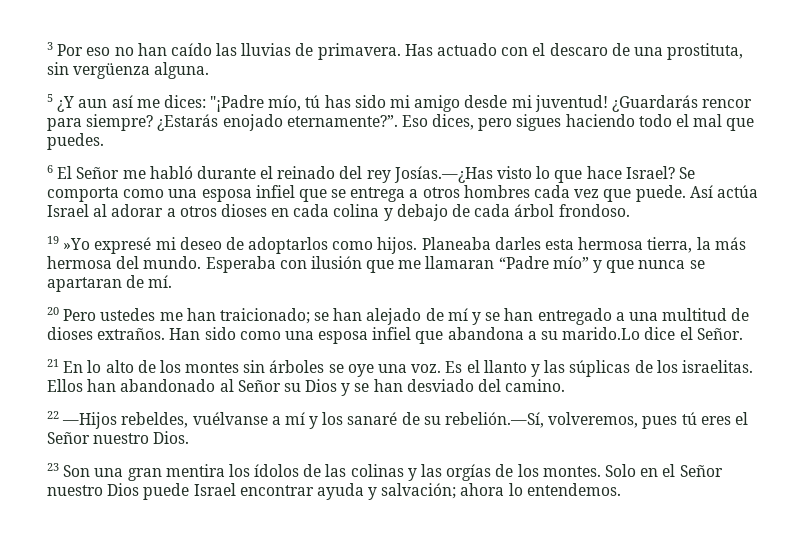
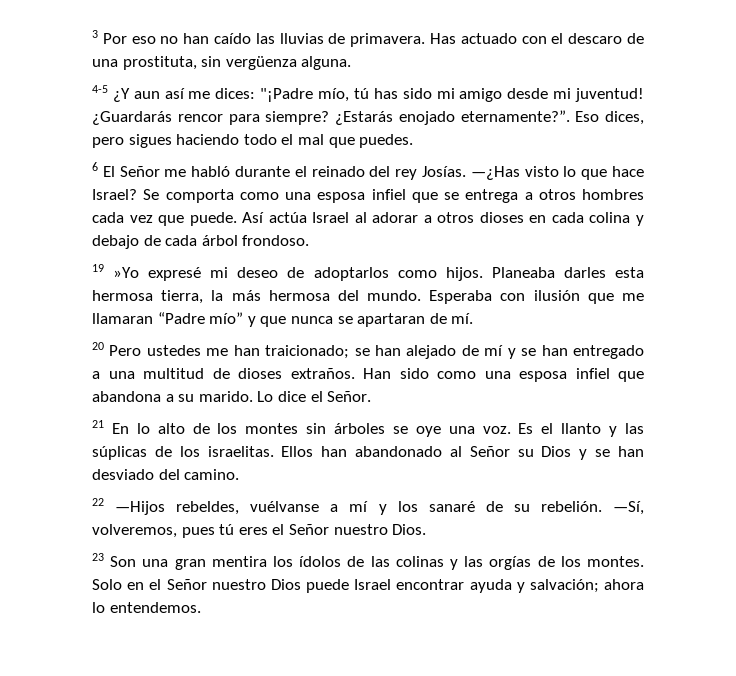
- 5 ¿Y aun así me dices: "¡Padre mío, tú has sido mi amigo desde mi juventud!
+ 4-5 ¿Y aun así me dices: "¡Padre mío, tú has sido mi amigo desde mi juventud!
- 6 El Señor me habló durante el reinado del rey Josías.—¿Has visto lo que hace Israel?
+ 6 El Señor me habló durante el reinado del rey Josías. —¿Has visto lo que hace Israel?
- Han sido como una esposa infiel que abandona a su marido.Lo dice el Señor.
+ Han sido como una esposa infiel que abandona a su marido. Lo dice el Señor.
- 22 —Hijos rebeldes, vuélvanse a mí y los sanaré de su rebelión.—Sí, volveremos, pues tú eres el Señor nuestro Dios.
+ 22 —Hijos rebeldes, vuélvanse a mí y los sanaré de su rebelión. —Sí, volveremos, pues tú eres el Señor nuestro Dios.

